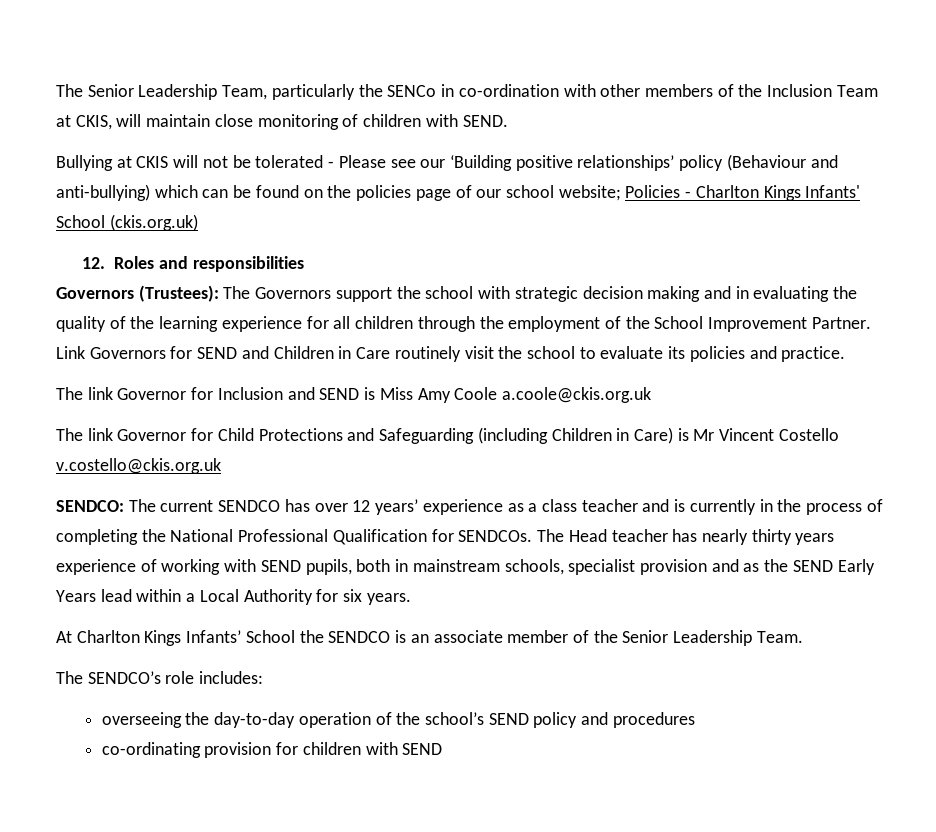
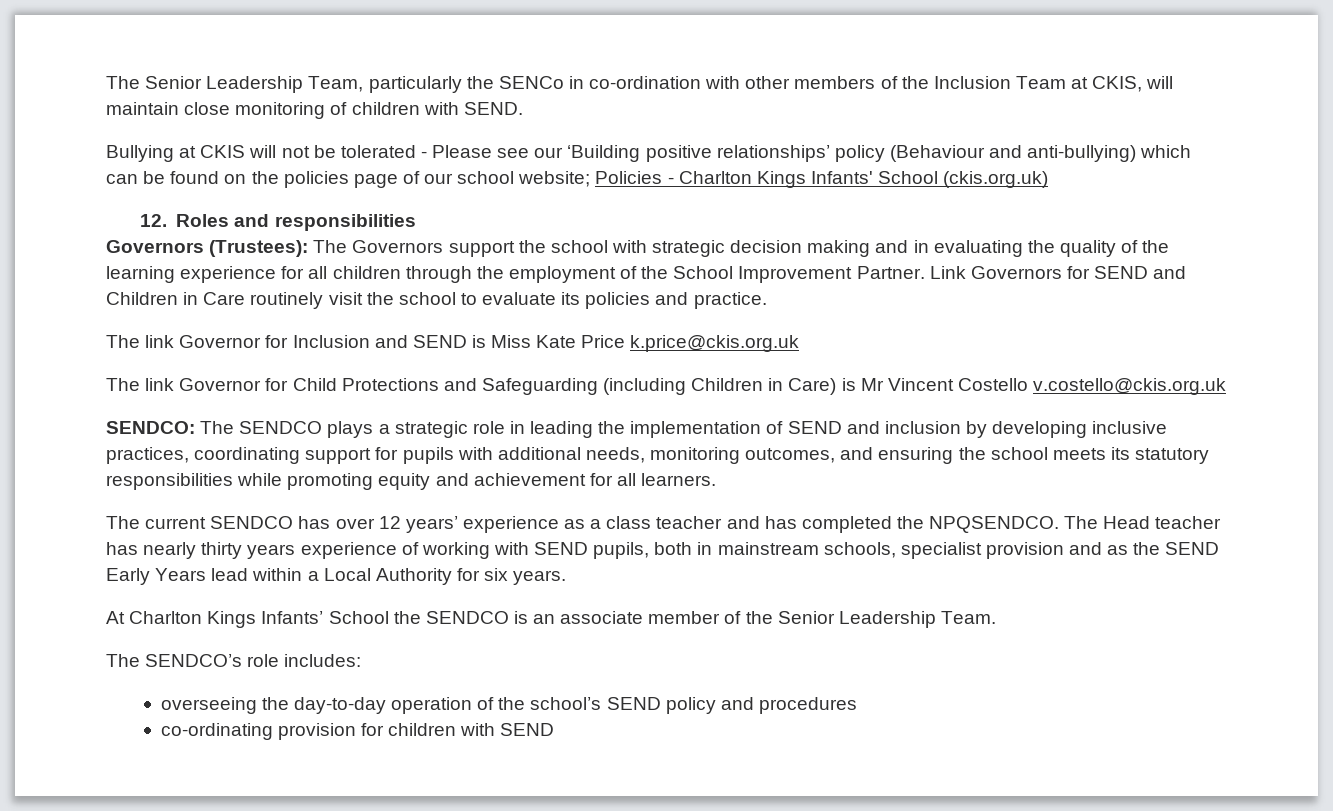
- The link Governor for Inclusion and SEND is Miss Amy Coole a.coole@ckis.org.uk
+ The link Governor for Inclusion and SEND is Miss Kate Price k.price@ckis.org.uk
- SENDCO: The current SENDCO has over 12 years’ experience as a class teacher and is currently in the process of completing the National Professional Qualification for SENDCOs.
+ SENDCO: The SENDCO plays a strategic role in leading the implementation of SEND and inclusion by developing inclusive practices, coordinating support for pupils with additional needs, monitoring outcomes, and ensuring the school meets its statutory responsibilities while promoting equity and achievement for all learners.
+ The current SENDCO has over 12 years’ experience as a class teacher and has completed the NPQSENDCO.

